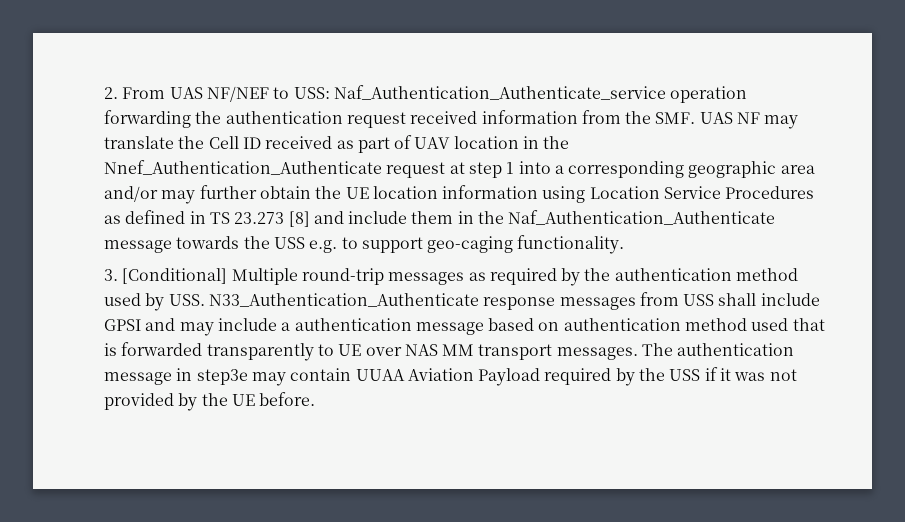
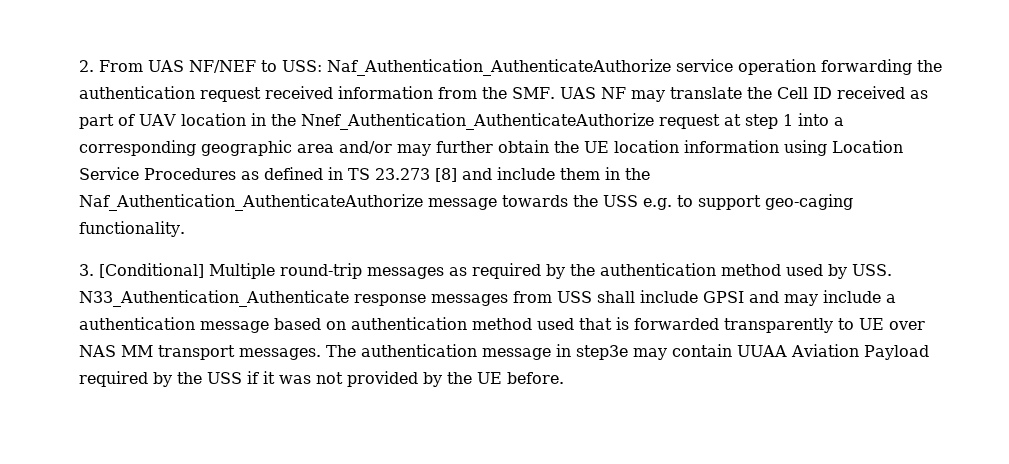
- Naf_Authentication_Authenticate_service operation forwarding the authentication request received information from the SMF. UAS NF may translate the Cell ID received as part of UAV location in the Nnef_Authentication_Authenticate request at step 1 into a corresponding geographic area and/or may further obtain the UE location information using Location Service Procedures as defined in TS 23.273 [8] and include them in the Naf_Authentication_Authenticate message towards the USS e.g. to support geo-caging functionality.
+ Naf_Authentication_AuthenticateAuthorize service operation forwarding the authentication request received information from the SMF. UAS NF may translate the Cell ID received as part of UAV location in the Nnef_Authentication_AuthenticateAuthorize request at step 1 into a corresponding geographic area and/or may further obtain the UE location information using Location Service Procedures as defined in TS 23.273 [8] and include them in the Naf_Authentication_AuthenticateAuthorize message towards the USS e.g. to support geo-caging functionality.

